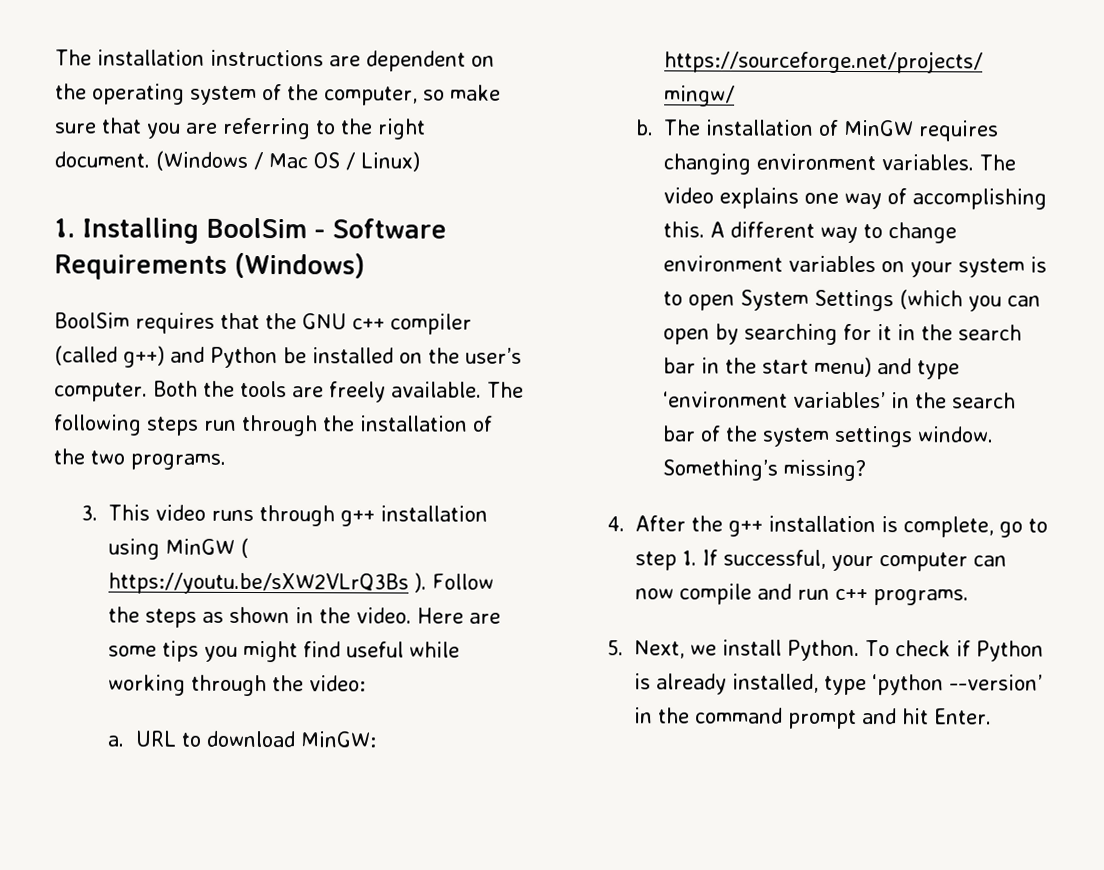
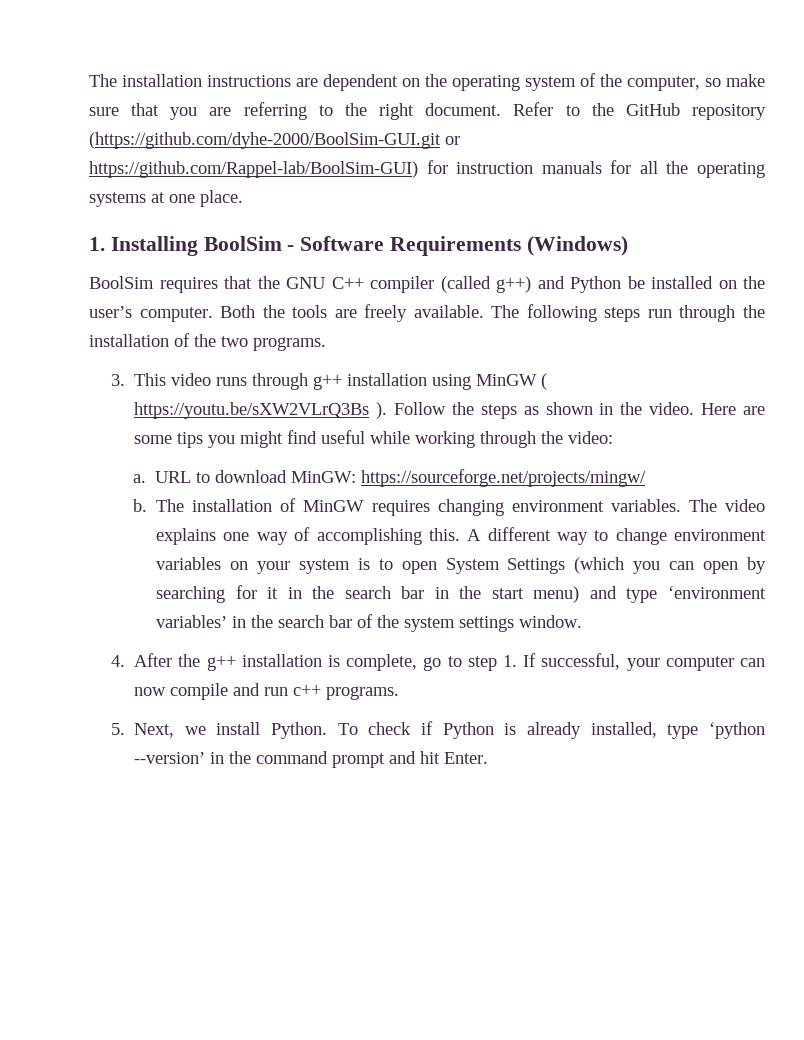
- (Windows / Mac OS / Linux)
+ Refer to the GitHub repository (https://github.com/dyhe-2000/BoolSim-GUI.git or https://github.com/Rappel-lab/BoolSim-GUI) for instruction manuals for all the operating systems at one place.
- BoolSim requires that the GNU c++ compiler (called g++) and Python be installed on the user’s computer.
+ BoolSim requires that the GNU C++ compiler (called g++) and Python be installed on the user’s computer.
- Something’s missing?

